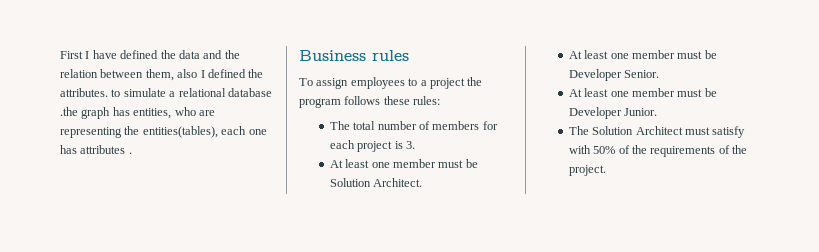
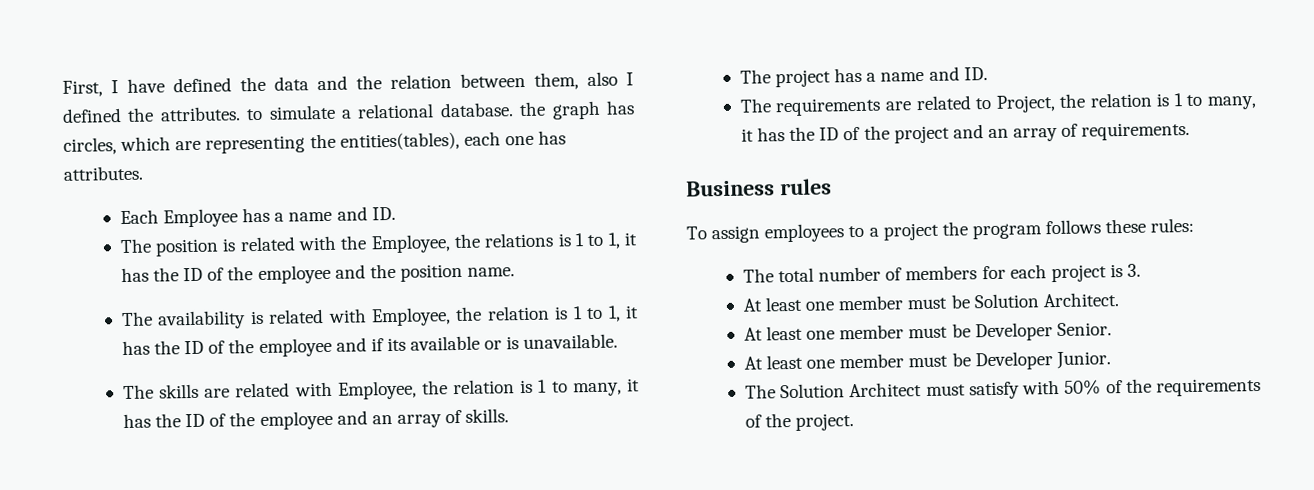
- First I have defined the data and the relation between them, also I defined the attributes. to simulate a relational database .the graph has entities, who are representing the entities(tables), each one has attributes .
+ First, I have defined the data and the relation between them, also I defined the attributes. to simulate a relational database. the graph has circles, which are representing the entities(tables), each one has attributes.
+ Each Employee has a name and ID.
+ The position is related with the Employee, the relations is 1 to 1, it has the ID of the employee and the position name.
+ The availability is related with Employee, the relation is 1 to 1, it has the ID of the employee and if its available or is unavailable.
+ The skills are related with Employee, the relation is 1 to many, it has the ID of the employee and an array of skills.
+ The project has a name and ID.
+ The requirements are related to Project, the relation is 1 to many, it has the ID of the project and an array of requirements.

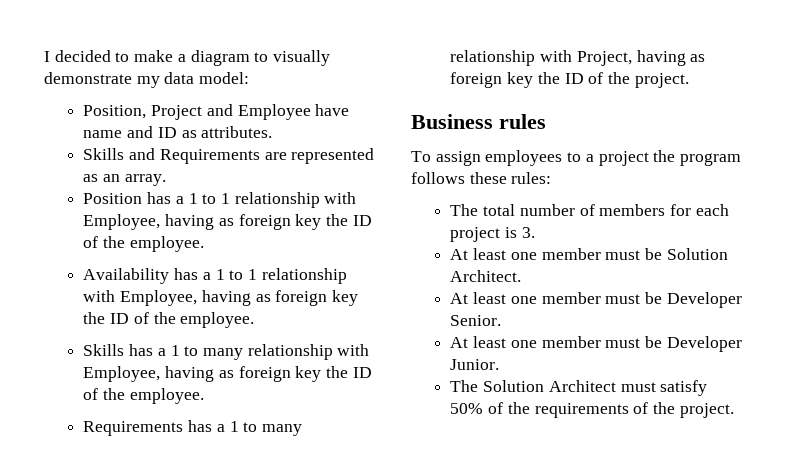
- First, I have defined the data and the relation between them, also I defined the attributes. to simulate a relational database. the graph has circles, which are representing the entities(tables), each one has attributes.
- Each Employee has a name and ID.
- The position is related with the Employee, the relations is 1 to 1, it has the ID of the employee and the position name.
- The availability is related with Employee, the relation is 1 to 1, it has the ID of the employee and if its available or is unavailable.
- The skills are related with Employee, the relation is 1 to many, it has the ID of the employee and an array of skills.
- The project has a name and ID.
- The requirements are related to Project, the relation is 1 to many, it has the ID of the project and an array of requirements.
+ I decided to make a diagram to visually demonstrate my data model:
+ Position, Project and Employee have name and ID as attributes.
+ Skills and Requirements are represented as an array.
+ Position has a 1 to 1 relationship with Employee, having as foreign key the ID of the employee.
+ Availability has a 1 to 1 relationship with Employee, having as foreign key the ID of the employee.
+ Skills has a 1 to many relationship with Employee, having as foreign key the ID of the employee.
+ Requirements has a 1 to many relationship with Project, having as foreign key the ID of the project.
- The Solution Architect must satisfy with 50% of the requirements of the project.
+ The Solution Architect must satisfy 50% of the requirements of the project.

